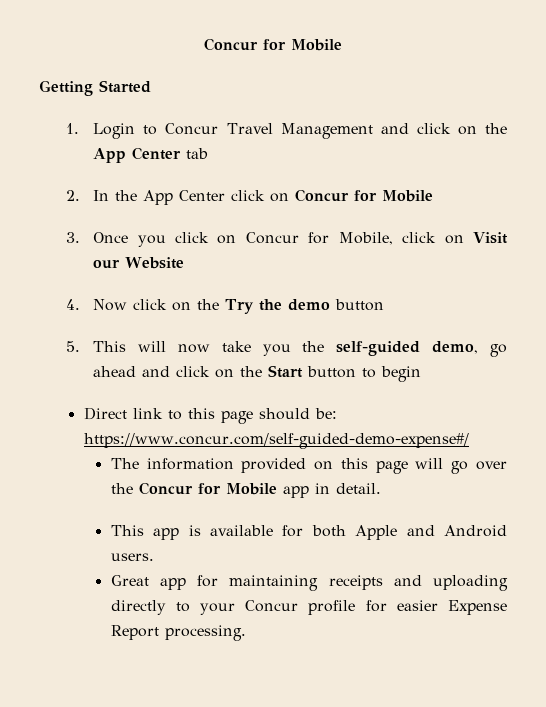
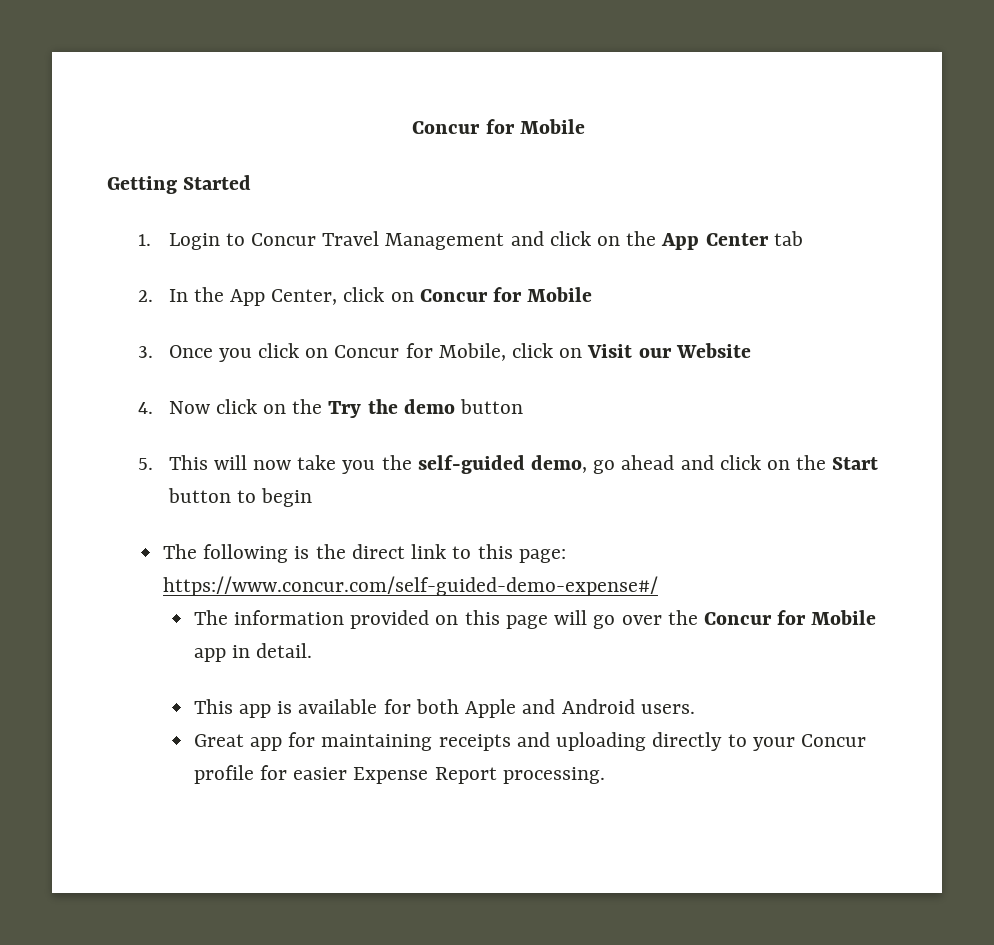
- 2. In the App Center click on Concur for Mobile
+ 2. In the App Center, click on Concur for Mobile
- Direct link to this page should be: https://www.concur.com/self-guided-demo-expense#/
+ The following is the direct link to this page: https://www.concur.com/self-guided-demo-expense#/

